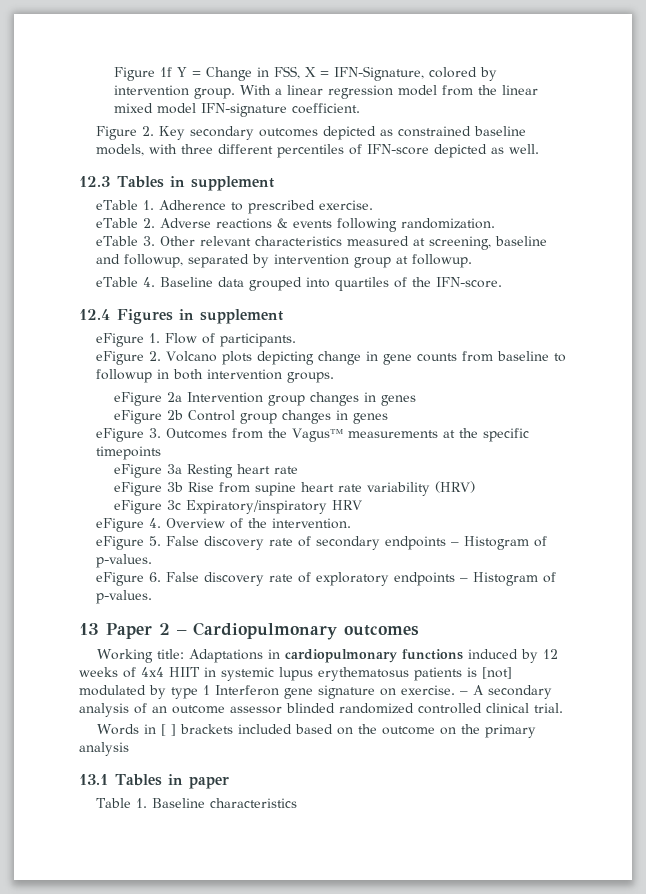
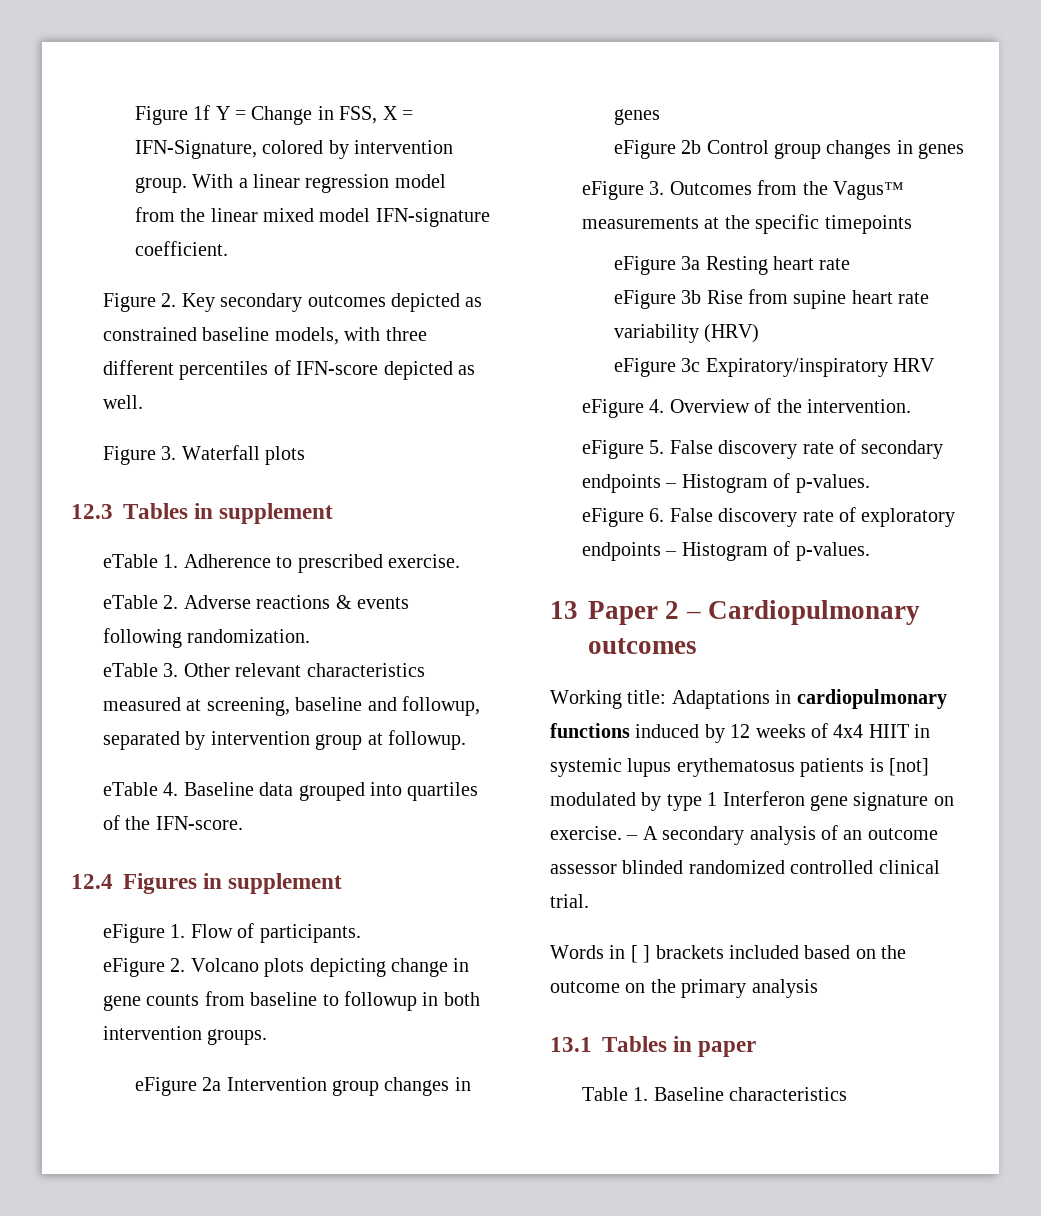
+ Figure 3. Waterfall plots

